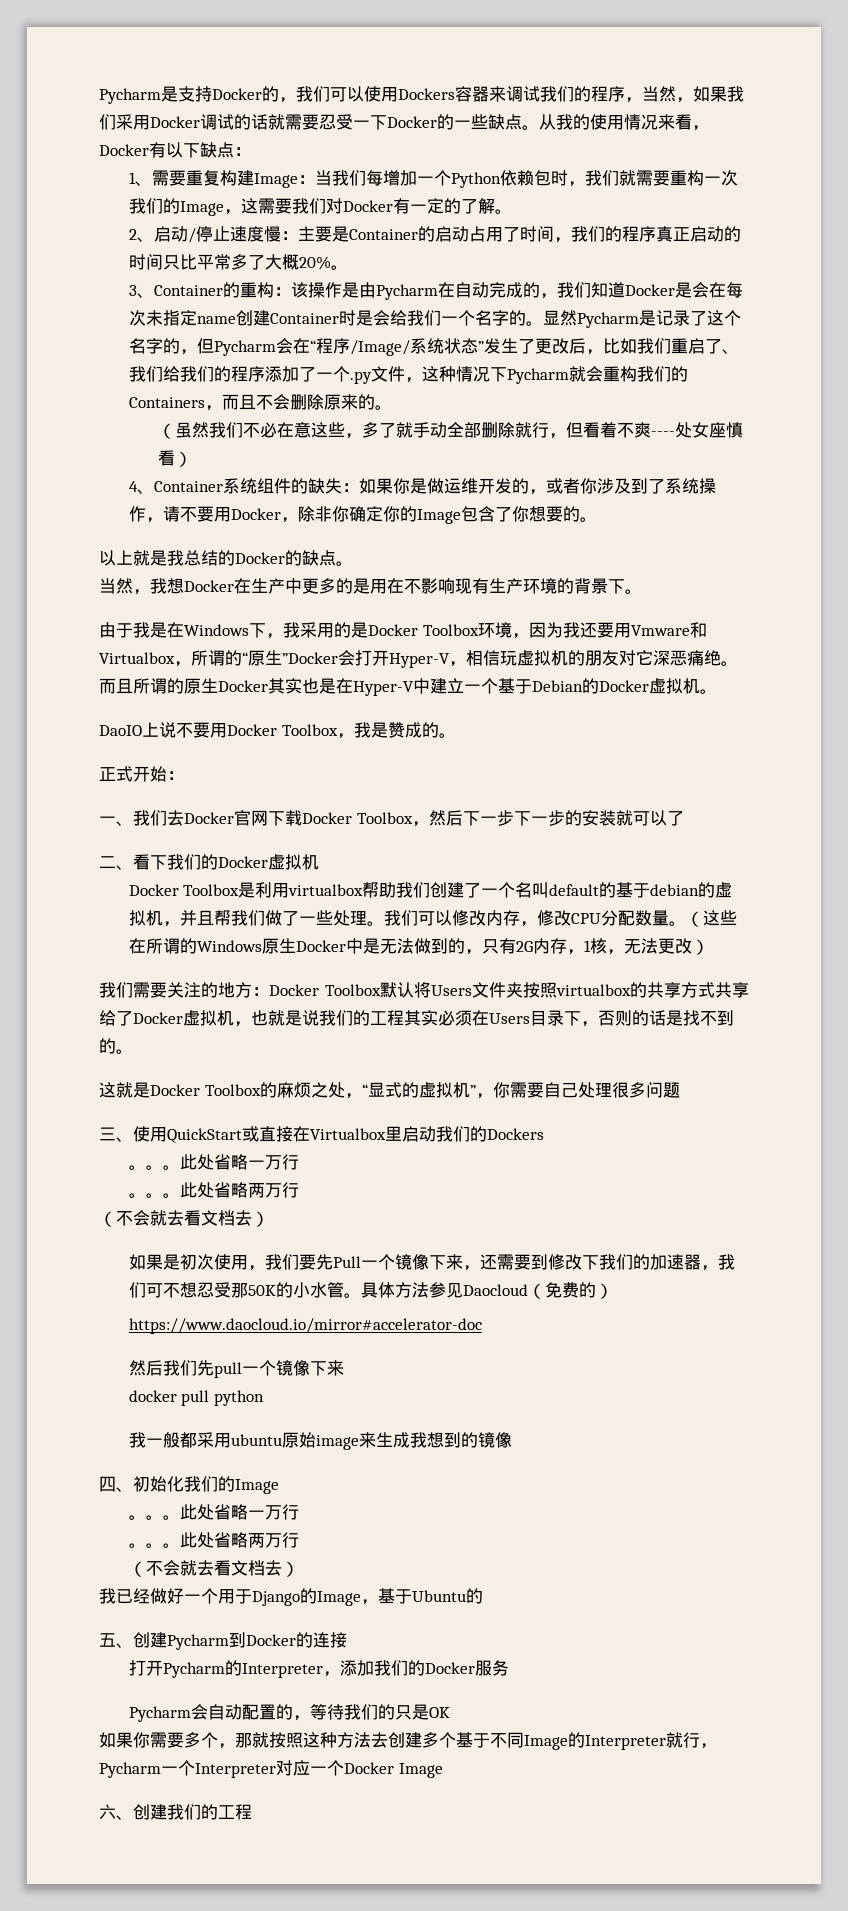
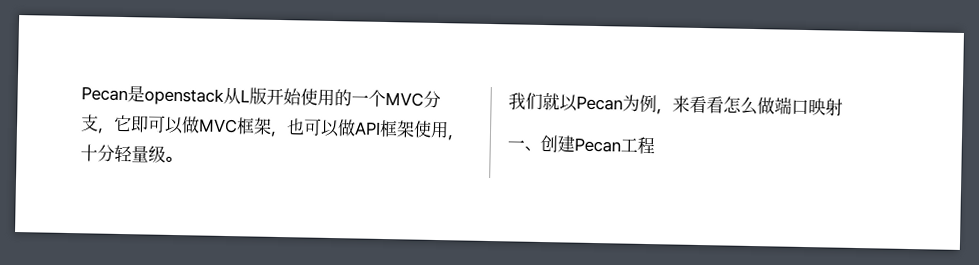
- Pycharm是支持Docker的，我们可以使用Dockers容器来调试我们的程序，当然，如果我们采用Docker调试的话就需要忍受一下Docker的一些缺点。从我的使用情况来看，Docker有以下缺点：
- 1、需要重复构建Image：当我们每增加一个Python依赖包时，我们就需要重构一次我们的Image，这需要我们对Docker有一定的了解。
- 2、启动/停止速度慢：主要是Container的启动占用了时间，我们的程序真正启动的时间只比平常多了大概20%。
- 3、Container的重构：该操作是由Pycharm在自动完成的，我们知道Docker是会在每次未指定name创建Container时是会给我们一个名字的。显然Pycharm是记录了这个名字的，但Pycharm会在“程序/Image/系统状态”发生了更改后，比如我们重启了、我们给我们的程序添加了一个.py文件，这种情况下Pycharm就会重构我们的Containers，而且不会删除原来的。
- （虽然我们不必在意这些，多了就手动全部删除就行，但看着不爽----处女座慎看）
- 4、Container系统组件的缺失：如果你是做运维开发的，或者你涉及到了系统操作，请不要用Docker，除非你确定你的Image包含了你想要的。
- 以上就是我总结的Docker的缺点。
- 当然，我想Docker在生产中更多的是用在不影响现有生产环境的背景下。
- 由于我是在Windows下，我采用的是Docker Toolbox环境，因为我还要用Vmware和Virtualbox，所谓的“原生”Docker会打开Hyper-V，相信玩虚拟机的朋友对它深恶痛绝。而且所谓的原生Docker其实也是在Hyper-V中建立一个基于Debian的Docker虚拟机。
- DaoIO上说不要用Docker Toolbox，我是赞成的。
- 正式开始：
- 一、我们去Docker官网下载Docker Toolbox，然后下一步下一步的安装就可以了
- 二、看下我们的Docker虚拟机
- Docker Toolbox是利用virtualbox帮助我们创建了一个名叫default的基于debian的虚拟机，并且帮我们做了一些处理。我们可以修改内存，修改CPU分配数量。（这些在所谓的Windows原生Docker中是无法做到的，只有2G内存，1核，无法更改）
- 我们需要关注的地方：Docker Toolbox默认将Users文件夹按照virtualbox的共享方式共享给了Docker虚拟机，也就是说我们的工程其实必须在Users目录下，否则的话是找不到的。
- 这就是Docker Toolbox的麻烦之处，“显式的虚拟机”，你需要自己处理很多问题
- 三、使用QuickStart或直接在Virtualbox里启动我们的Dockers
- 。。。此处省略一万行
- 。。。此处省略两万行
- （不会就去看文档去）
- 如果是初次使用，我们要先Pull一个镜像下来，还需要到修改下我们的加速器，我们可不想忍受那50K的小水管。具体方法参见Daocloud（免费的）
- https://www.daocloud.io/mirror#accelerator-doc
- 然后我们先pull一个镜像下来
- docker pull python
- 我一般都采用ubuntu原始image来生成我想到的镜像
- 四、初始化我们的Image
- 。。。此处省略一万行
- 。。。此处省略两万行
- （不会就去看文档去）
- 我已经做好一个用于Django的Image，基于Ubuntu的
- 五、创建Pycharm到Docker的连接
- 打开Pycharm的Interpreter，添加我们的Docker服务
- Pycharm会自动配置的，等待我们的只是OK
- 如果你需要多个，那就按照这种方法去创建多个基于不同Image的Interpreter就行，Pycharm一个Interpreter对应一个Docker Image
- 六、创建我们的工程
+ Pecan是openstack从L版开始使用的一个MVC分支，它即可以做MVC框架，也可以做API框架使用，十分轻量级。
+ 我们就以Pecan为例，来看看怎么做端口映射
+ 一、创建Pecan工程

